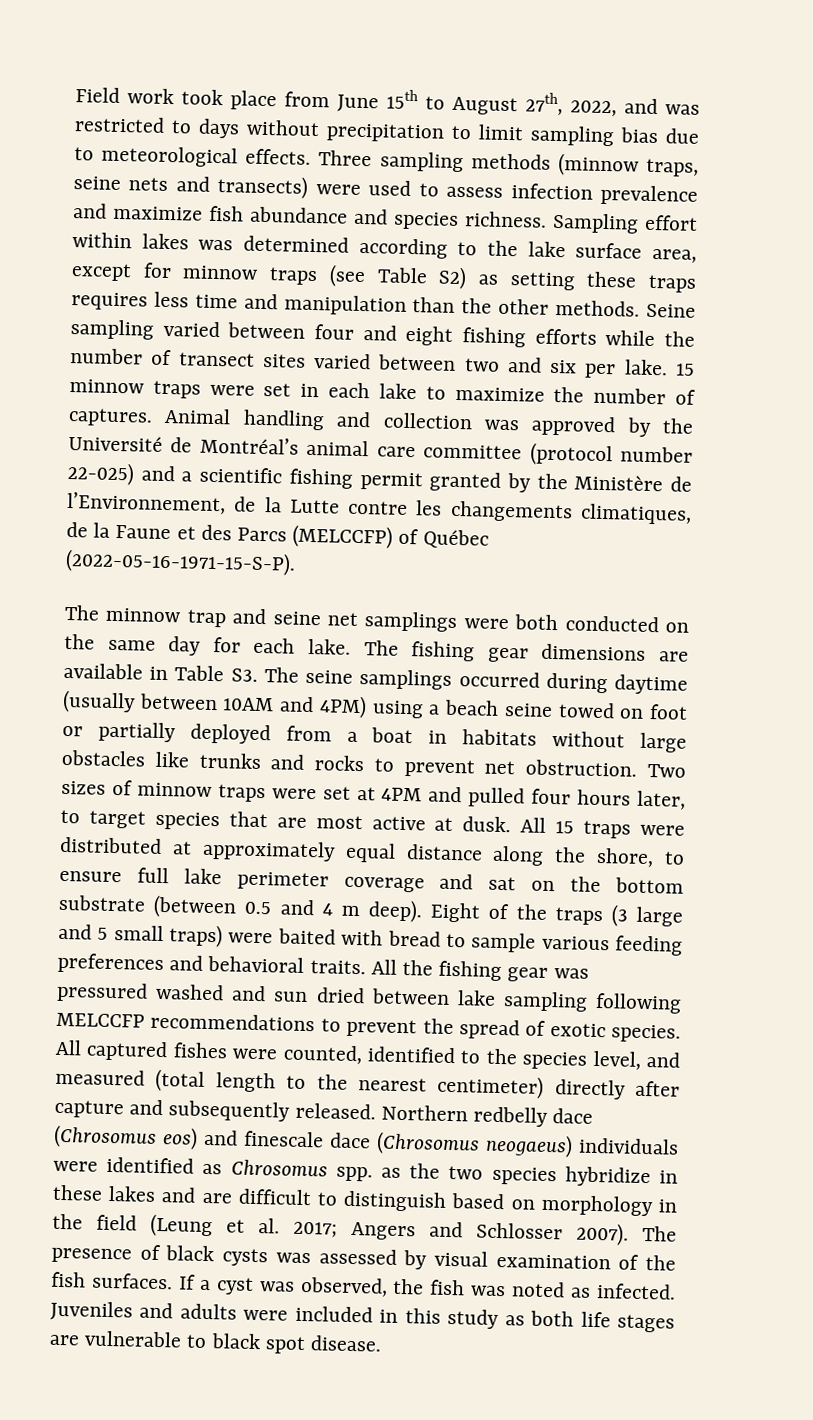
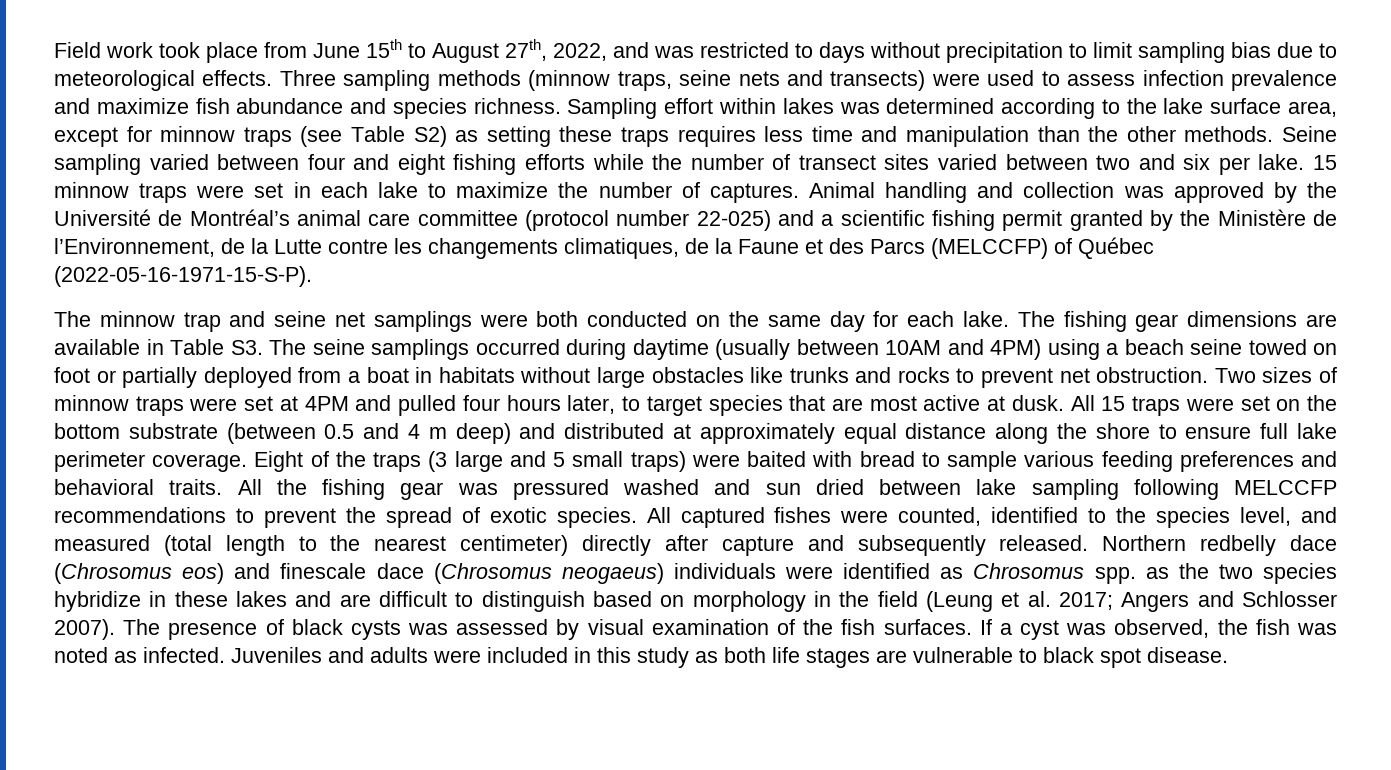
- All 15 traps were distributed at approximately equal distance along the shore, to ensure full lake perimeter coverage and sat on the bottom substrate (between 0.5 and 4 m deep).
+ All 15 traps were set on the bottom substrate (between 0.5 and 4 m deep) and distributed at approximately equal distance along the shore to ensure full lake perimeter coverage.

